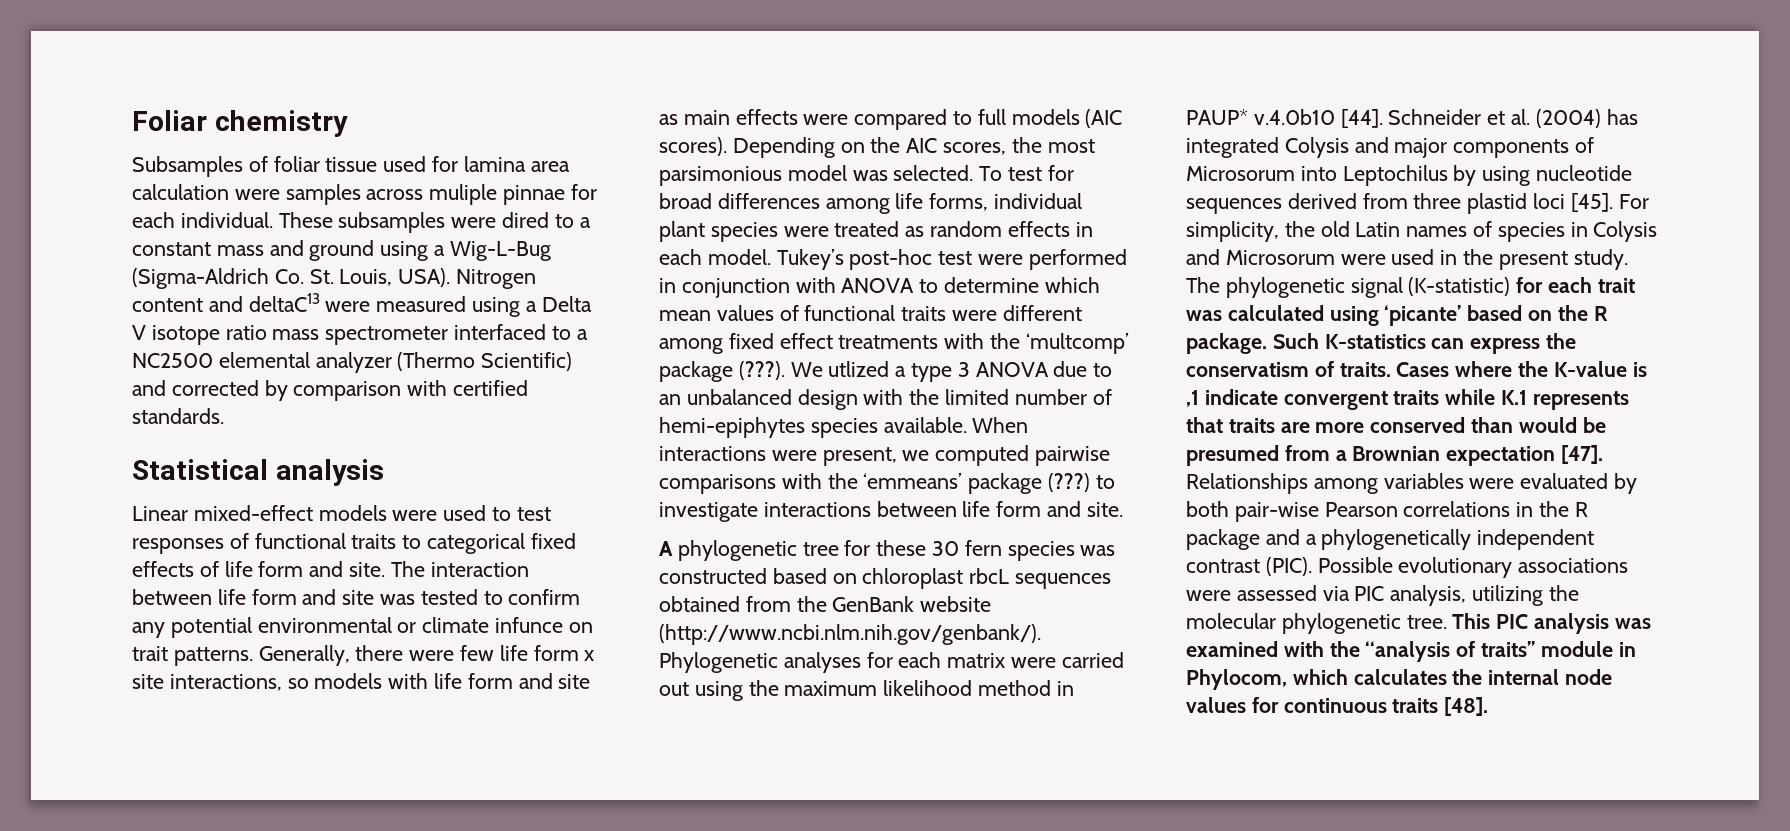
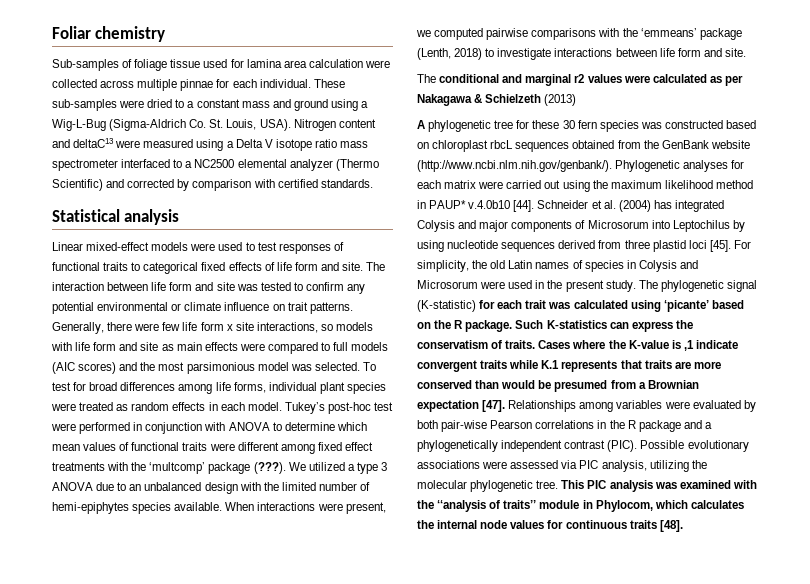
- Subsamples of foliar tissue used for lamina area calculation were samples across muliple pinnae for each individual.
+ Sub-samples of foliage tissue used for lamina area calculation were collected across multiple pinnae for each individual.
- These subsamples were dired to a constant mass and ground using a Wig-L-Bug (Sigma-Aldrich Co. St. Louis, USA).
+ These sub-samples were dried to a constant mass and ground using a Wig-L-Bug (Sigma-Aldrich Co. St. Louis, USA).
- The interaction between life form and site was tested to confirm any potential environmental or climate infunce on trait patterns.
+ The interaction between life form and site was tested to confirm any potential environmental or climate influence on trait patterns.
- Generally, there were few life form x site interactions, so models with life form and site as main effects were compared to full models (AIC scores). Depending on the AIC scores, the most parsimonious model was selected.
+ Generally, there were few life form x site interactions, so models with life form and site as main effects were compared to full models (AIC scores) and the most parsimonious model was selected.
- We utlized a type 3 ANOVA due to an unbalanced design with the limited number of hemi-epiphytes species available.
+ We utilized a type 3 ANOVA due to an unbalanced design with the limited number of hemi-epiphytes species available.
- When interactions were present, we computed pairwise comparisons with the ‘emmeans’ package (???) to investigate interactions between life form and site.
+ When interactions were present, we computed pairwise comparisons with the ‘emmeans’ package (Lenth, 2018) to investigate interactions between life form and site.
+ The conditional and marginal r2 values were calculated as per Nakagawa & Schielzeth (2013)

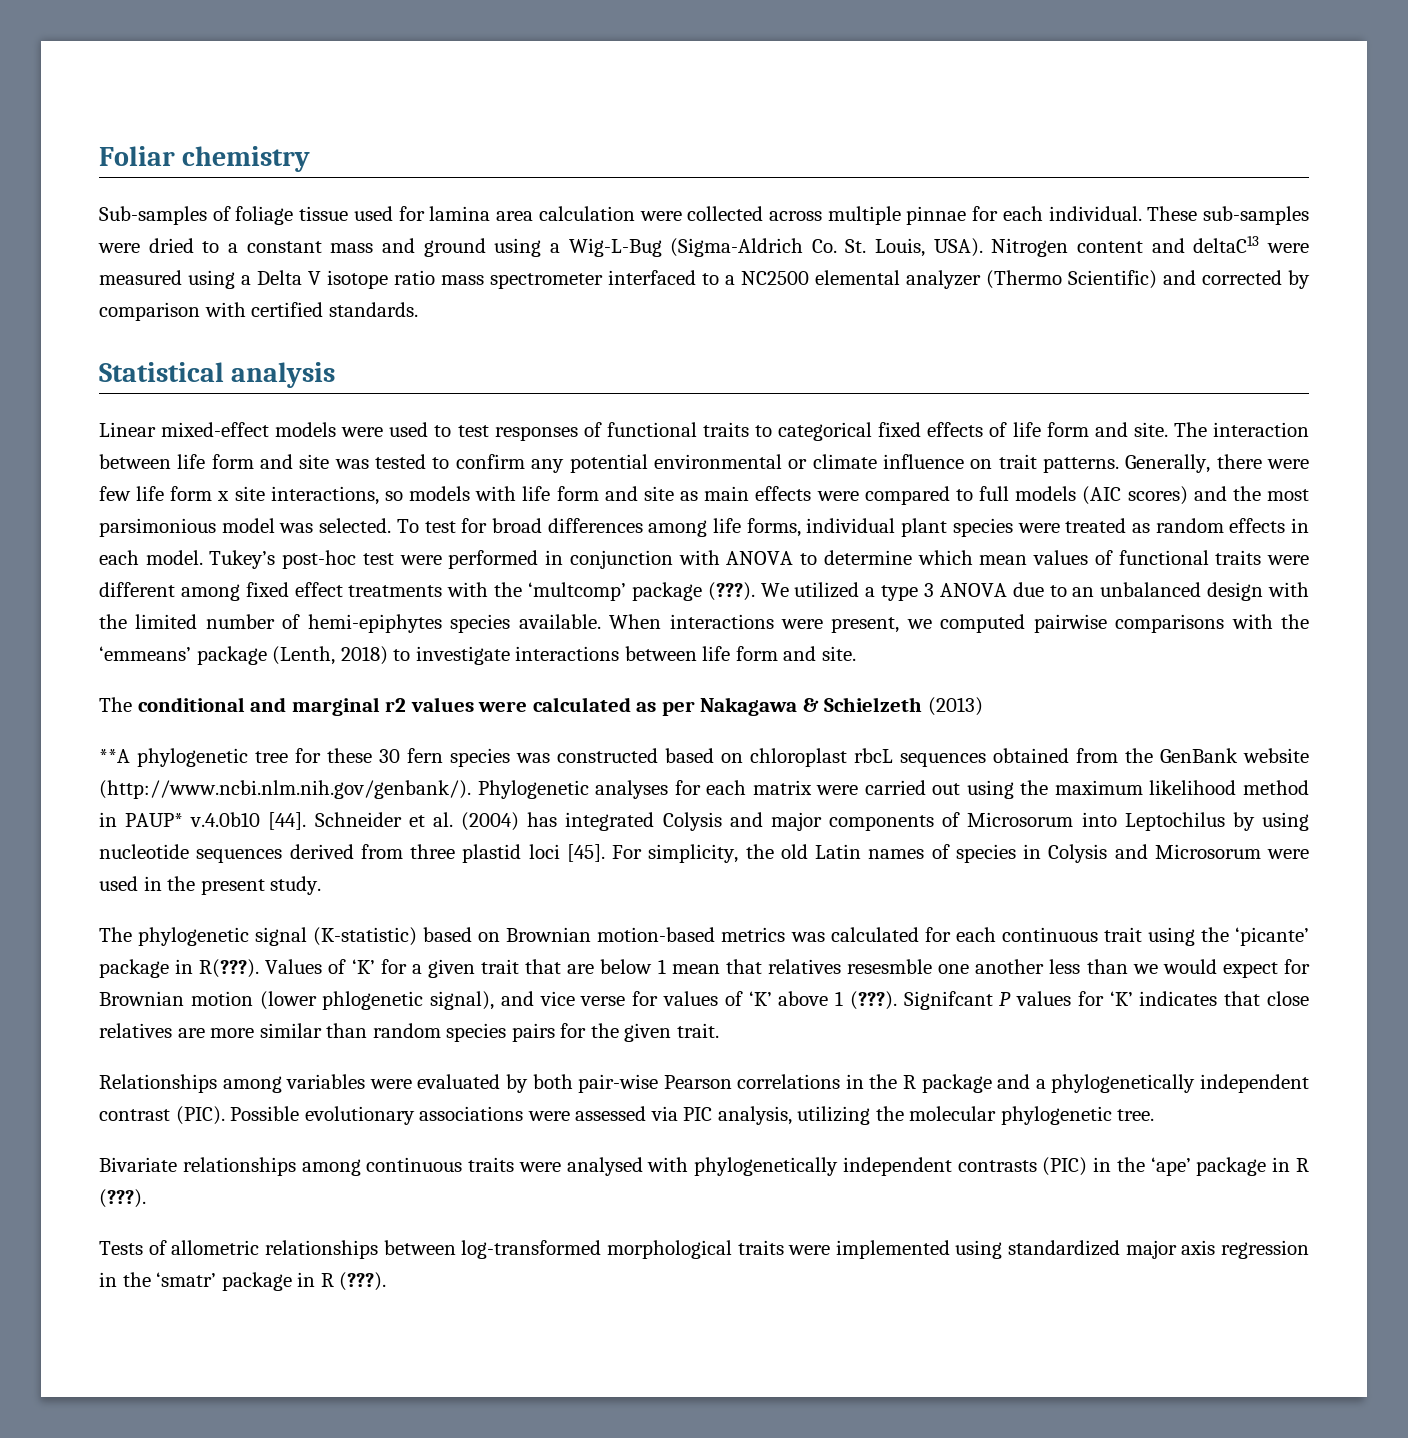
- A phylogenetic tree for these 30 fern species was constructed based on chloroplast rbcL sequences obtained from the GenBank website (http://www.ncbi.nlm.nih.gov/genbank/). Phylogenetic analyses for each matrix were carried out using the maximum likelihood method in PAUP* v.4.0b10 [44].
+ **A phylogenetic tree for these 30 fern species was constructed based on chloroplast rbcL sequences obtained from the GenBank website (http://www.ncbi.nlm.nih.gov/genbank/). Phylogenetic analyses for each matrix were carried out using the maximum likelihood method in PAUP* v.4.0b10 [44].
- For simplicity, the old Latin names of species in Colysis and Microsorum were used in the present study. The phylogenetic signal (K-statistic) for each trait was calculated using ‘picante’ based on the R package. Such K-statistics can express the conservatism of traits. Cases where the K-value is ,1 indicate convergent traits while K.1 represents that traits are more conserved than would be presumed from a Brownian expectation [47]. Relationships among variables were evaluated by both pair-wise Pearson correlations in the R package and a phylogenetically independent contrast (PIC).
+ For simplicity, the old Latin names of species in Colysis and Microsorum were used in the present study.
+ The phylogenetic signal (K-statistic) based on Brownian motion-based metrics was calculated for each continuous trait using the ‘picante’ package in R(???). Values of ‘K’ for a given trait that are below 1 mean that relatives resesmble one another less than we would expect for Brownian motion (lower phlogenetic signal), and vice verse for values of ‘K’ above 1 (???). Signifcant P values for ‘K’ indicates that close relatives are more similar than random species pairs for the given trait.
+ Relationships among variables were evaluated by both pair-wise Pearson correlations in the R package and a phylogenetically independent contrast (PIC).
- Possible evolutionary associations were assessed via PIC analysis, utilizing the molecular phylogenetic tree. This PIC analysis was examined with the ‘‘analysis of traits’’ module in Phylocom, which calculates the internal node values for continuous traits [48].
+ Possible evolutionary associations were assessed via PIC analysis, utilizing the molecular phylogenetic tree.
+ Bivariate relationships among continuous traits were analysed with phylogenetically independent contrasts (PIC) in the ‘ape’ package in R (???).
+ Tests of allometric relationships between log-transformed morphological traits were implemented using standardized major axis regression in the ‘smatr’ package in R (???).

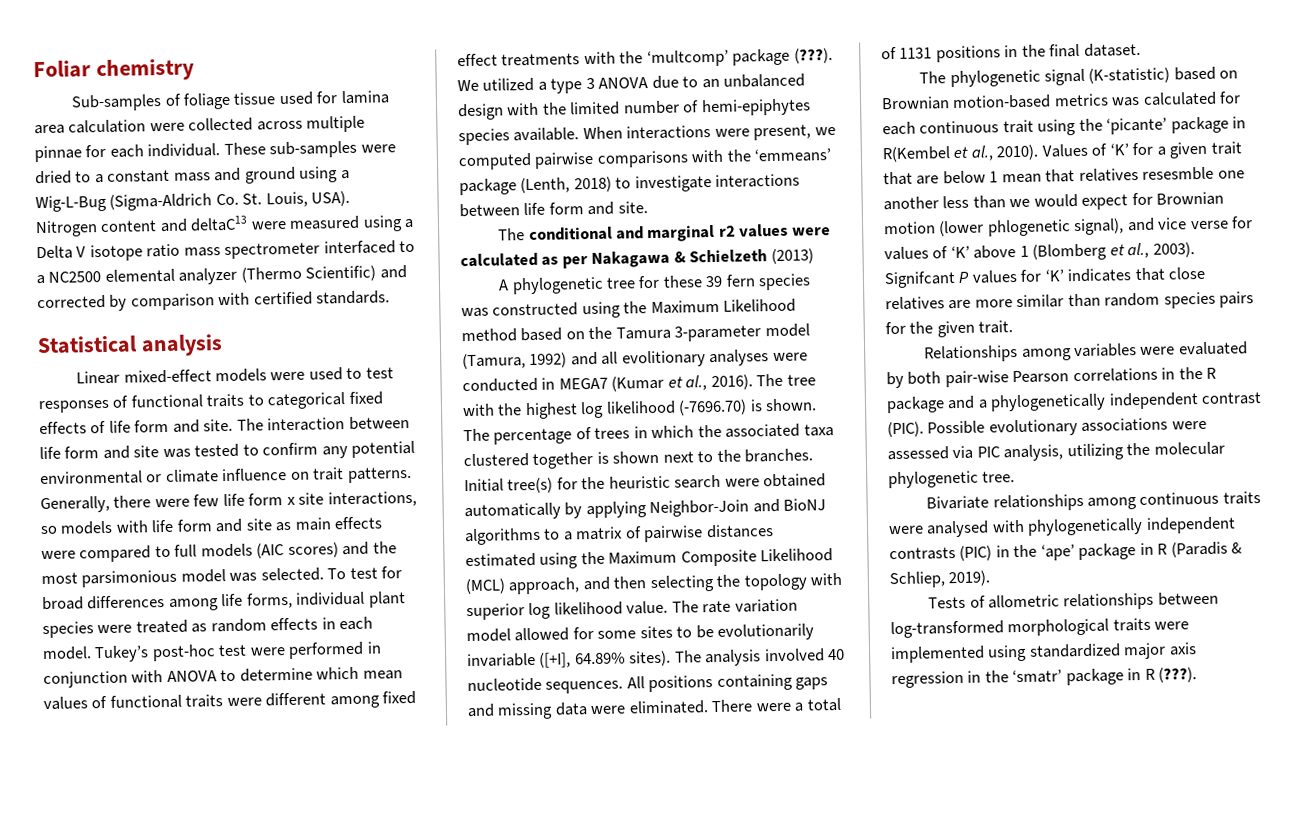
- **A phylogenetic tree for these 30 fern species was constructed based on chloroplast rbcL sequences obtained from the GenBank website (http://www.ncbi.nlm.nih.gov/genbank/). Phylogenetic analyses for each matrix were carried out using the maximum likelihood method in PAUP* v.4.0b10 [44]. Schneider et al. (2004) has integrated Colysis and major components of Microsorum into Leptochilus by using nucleotide sequences derived from three plastid loci [45]. For simplicity, the old Latin names of species in Colysis and Microsorum were used in the present study.
+ A phylogenetic tree for these 39 fern species was constructed using the Maximum Likelihood method based on the Tamura 3-parameter model (Tamura, 1992) and all evolitionary analyses were conducted in MEGA7 (Kumar et al., 2016). The tree with the highest log likelihood (-7696.70) is shown. The percentage of trees in which the associated taxa clustered together is shown next to the branches. Initial tree(s) for the heuristic search were obtained automatically by applying Neighbor-Join and BioNJ algorithms to a matrix of pairwise distances estimated using the Maximum Composite Likelihood (MCL) approach, and then selecting the topology with superior log likelihood value. The rate variation model allowed for some sites to be evolutionarily invariable ([+I], 64.89% sites). The analysis involved 40 nucleotide sequences. All positions containing gaps and missing data were eliminated. There were a total of 1131 positions in the final dataset.
- The phylogenetic signal (K-statistic) based on Brownian motion-based metrics was calculated for each continuous trait using the ‘picante’ package in R(???).
+ The phylogenetic signal (K-statistic) based on Brownian motion-based metrics was calculated for each continuous trait using the ‘picante’ package in R(Kembel et al., 2010).
- Values of ‘K’ for a given trait that are below 1 mean that relatives resesmble one another less than we would expect for Brownian motion (lower phlogenetic signal), and vice verse for values of ‘K’ above 1 (???).
+ Values of ‘K’ for a given trait that are below 1 mean that relatives resesmble one another less than we would expect for Brownian motion (lower phlogenetic signal), and vice verse for values of ‘K’ above 1 (Blomberg et al., 2003).
- Bivariate relationships among continuous traits were analysed with phylogenetically independent contrasts (PIC) in the ‘ape’ package in R (???).
+ Bivariate relationships among continuous traits were analysed with phylogenetically independent contrasts (PIC) in the ‘ape’ package in R (Paradis & Schliep, 2019).

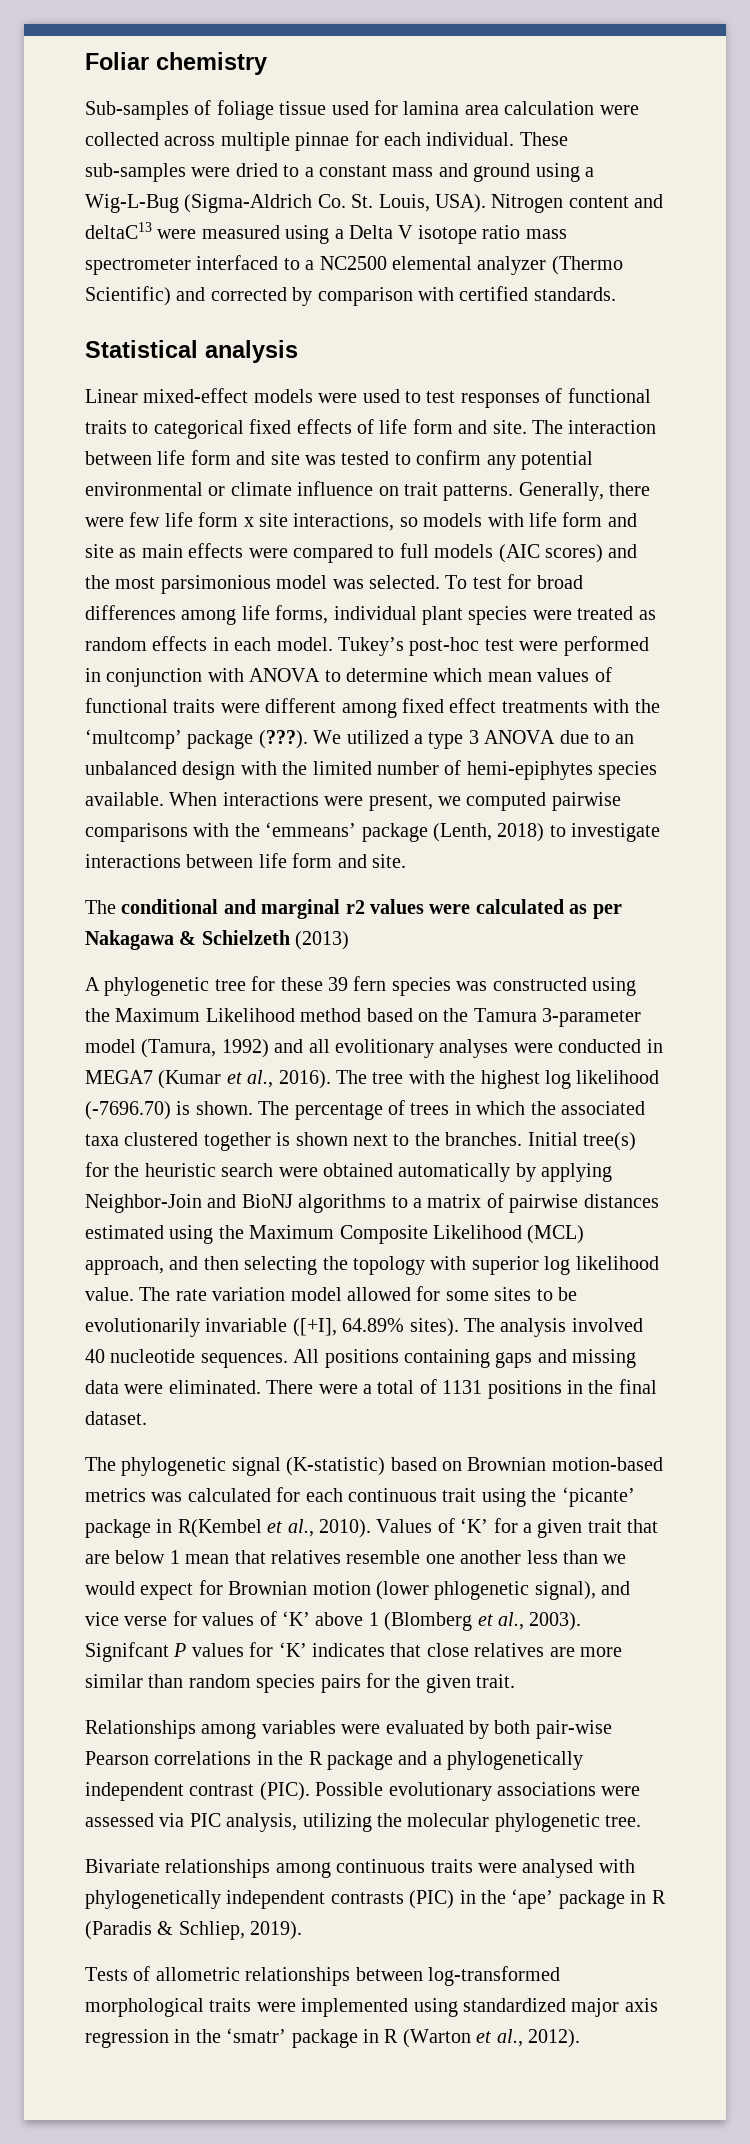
- Values of ‘K’ for a given trait that are below 1 mean that relatives resesmble one another less than we would expect for Brownian motion (lower phlogenetic signal), and vice verse for values of ‘K’ above 1 (Blomberg et al., 2003).
+ Values of ‘K’ for a given trait that are below 1 mean that relatives resemble one another less than we would expect for Brownian motion (lower phlogenetic signal), and vice verse for values of ‘K’ above 1 (Blomberg et al., 2003).
- Tests of allometric relationships between log-transformed morphological traits were implemented using standardized major axis regression in the ‘smatr’ package in R (???).
+ Tests of allometric relationships between log-transformed morphological traits were implemented using standardized major axis regression in the ‘smatr’ package in R (Warton et al., 2012).

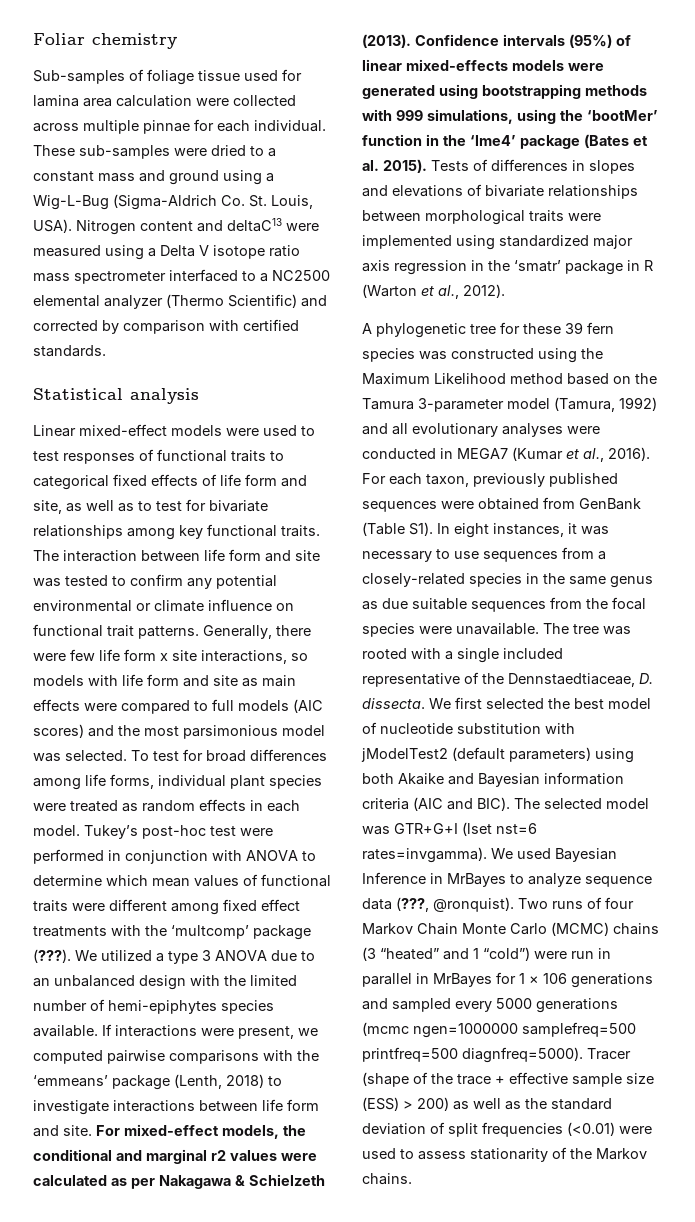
- Linear mixed-effect models were used to test responses of functional traits to categorical fixed effects of life form and site.
+ Linear mixed-effect models were used to test responses of functional traits to categorical fixed effects of life form and site, as well as to test for bivariate relationships among key functional traits.
- The interaction between life form and site was tested to confirm any potential environmental or climate influence on trait patterns.
+ The interaction between life form and site was tested to confirm any potential environmental or climate influence on functional trait patterns.
- When interactions were present, we computed pairwise comparisons with the ‘emmeans’ package (Lenth, 2018) to investigate interactions between life form and site.
- The conditional and marginal r2 values were calculated as per Nakagawa & Schielzeth (2013)
+ If interactions were present, we computed pairwise comparisons with the ‘emmeans’ package (Lenth, 2018) to investigate interactions between life form and site. For mixed-effect models, the conditional and marginal r2 values were calculated as per Nakagawa & Schielzeth (2013). Confidence intervals (95%) of linear mixed-effects models were generated using bootstrapping methods with 999 simulations, using the ‘bootMer’ function in the ‘lme4’ package (Bates et al. 2015). Tests of differences in slopes and elevations of bivariate relationships between morphological traits were implemented using standardized major axis regression in the ‘smatr’ package in R (Warton et al., 2012).
- A phylogenetic tree for these 39 fern species was constructed using the Maximum Likelihood method based on the Tamura 3-parameter model (Tamura, 1992) and all evolitionary analyses were conducted in MEGA7 (Kumar et al., 2016).
+ A phylogenetic tree for these 39 fern species was constructed using the Maximum Likelihood method based on the Tamura 3-parameter model (Tamura, 1992) and all evolutionary analyses were conducted in MEGA7 (Kumar et al., 2016).
- The tree with the highest log likelihood (-7696.70) is shown. The percentage of trees in which the associated taxa clustered together is shown next to the branches. Initial tree(s) for the heuristic search were obtained automatically by applying Neighbor-Join and BioNJ algorithms to a matrix of pairwise distances estimated using the Maximum Composite Likelihood (MCL) approach, and then selecting the topology with superior log likelihood value. The rate variation model allowed for some sites to be evolutionarily invariable ([+I], 64.89% sites). The analysis involved 40 nucleotide sequences. All positions containing gaps and missing data were eliminated. There were a total of 1131 positions in the final dataset.
- The phylogenetic signal (K-statistic) based on Brownian motion-based metrics was calculated for each continuous trait using the ‘picante’ package in R(Kembel et al., 2010). Values of ‘K’ for a given trait that are below 1 mean that relatives resemble one another less than we would expect for Brownian motion (lower phlogenetic signal), and vice verse for values of ‘K’ above 1 (Blomberg et al., 2003). Signifcant P values for ‘K’ indicates that close relatives are more similar than random species pairs for the given trait.
- Relationships among variables were evaluated by both pair-wise Pearson correlations in the R package and a phylogenetically independent contrast (PIC). Possible evolutionary associations were assessed via PIC analysis, utilizing the molecular phylogenetic tree.
- Bivariate relationships among continuous traits were analysed with phylogenetically independent contrasts (PIC) in the ‘ape’ package in R (Paradis & Schliep, 2019).
- Tests of allometric relationships between log-transformed morphological traits were implemented using standardized major axis regression in the ‘smatr’ package in R (Warton et al., 2012).
+ For each taxon, previously published sequences were obtained from GenBank (Table S1). In eight instances, it was necessary to use sequences from a closely-related species in the same genus as due suitable sequences from the focal species were unavailable. The tree was rooted with a single included representative of the Dennstaedtiaceae, D. dissecta. We first selected the best model of nucleotide substitution with jModelTest2 (default parameters) using both Akaike and Bayesian information criteria (AIC and BIC). The selected model was GTR+G+I (lset nst=6 rates=invgamma). We used Bayesian Inference in MrBayes to analyze sequence data (???, @ronquist). Two runs of four Markov Chain Monte Carlo (MCMC) chains (3 “heated” and 1 “cold”) were run in parallel in MrBayes for 1 × 106 generations and sampled every 5000 generations (mcmc ngen=1000000 samplefreq=500 printfreq=500 diagnfreq=5000). Tracer (shape of the trace + effective sample size (ESS) > 200) as well as the standard deviation of split frequencies (<0.01) were used to assess stationarity of the Markov chains.

